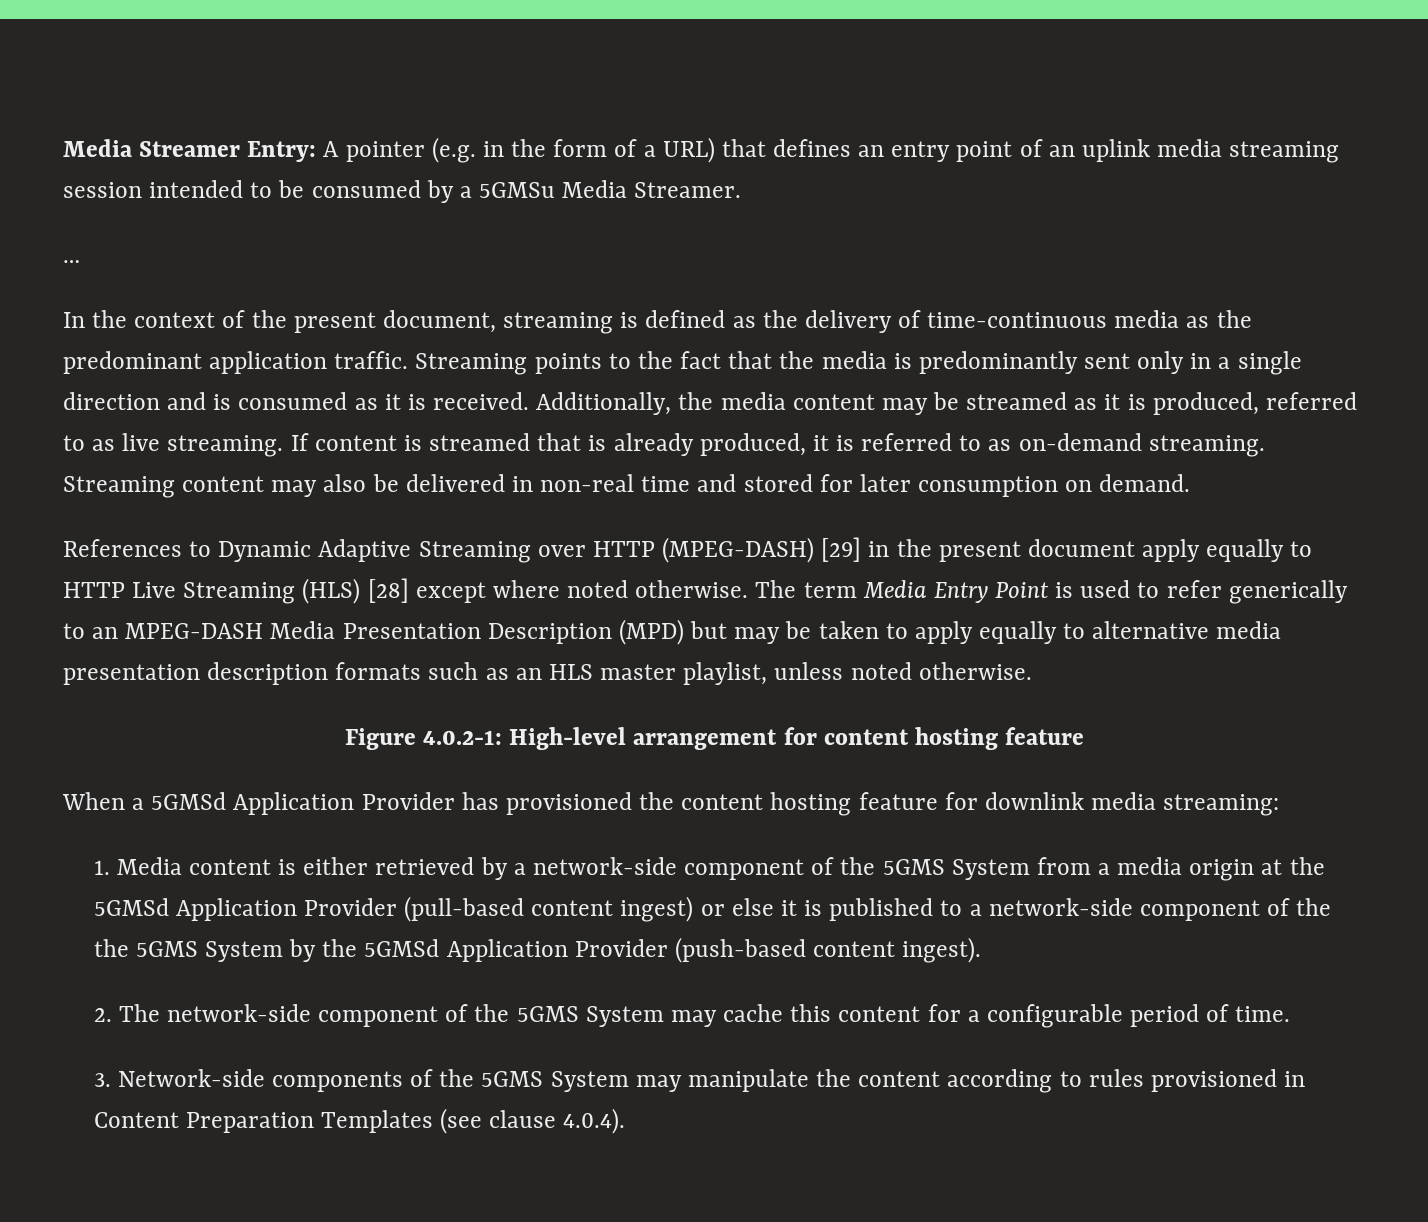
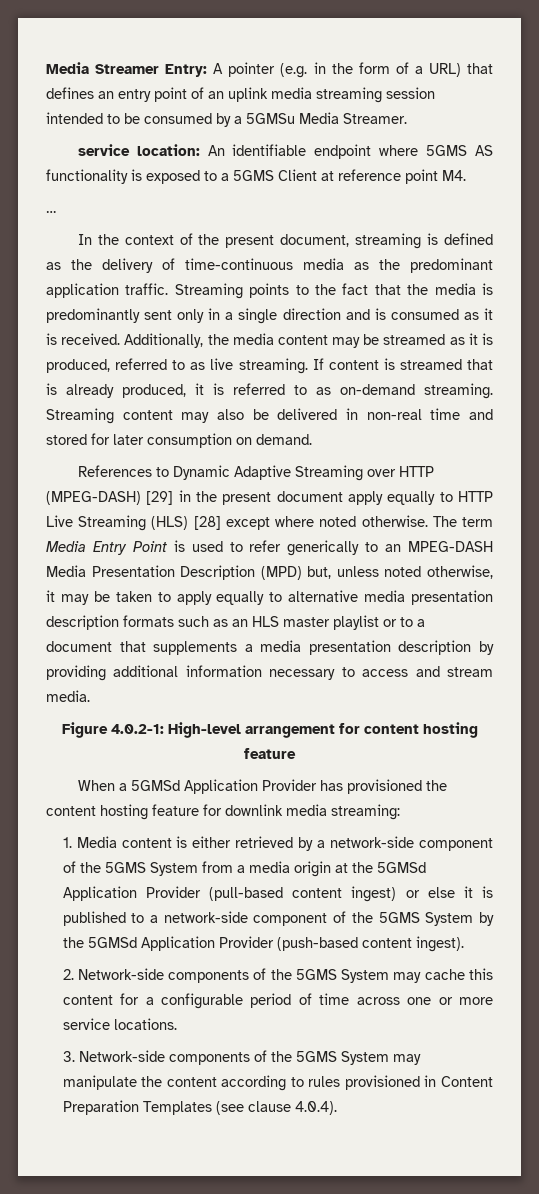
+ service location: An identifiable endpoint where 5GMS AS functionality is exposed to a 5GMS Client at reference point M4.
- The term Media Entry Point is used to refer generically to an MPEG-DASH Media Presentation Description (MPD) but may be taken to apply equally to alternative media presentation description formats such as an HLS master playlist, unless noted otherwise.
+ The term Media Entry Point is used to refer generically to an MPEG-DASH Media Presentation Description (MPD) but, unless noted otherwise, it may be taken to apply equally to alternative media presentation description formats such as an HLS master playlist or to a document that supplements a media presentation description by providing additional information necessary to access and stream media.
- 1. Media content is either retrieved by a network-side component of the 5GMS System from a media origin at the 5GMSd Application Provider (pull-based content ingest) or else it is published to a network-side component of the the 5GMS System by the 5GMSd Application Provider (push-based content ingest).
+ 1. Media content is either retrieved by a network-side component of the 5GMS System from a media origin at the 5GMSd Application Provider (pull-based content ingest) or else it is published to a network-side component of the 5GMS System by the 5GMSd Application Provider (push-based content ingest).
- 2. The network-side component of the 5GMS System may cache this content for a configurable period of time.
+ 2. Network-side components of the 5GMS System may cache this content for a configurable period of time across one or more service locations.

